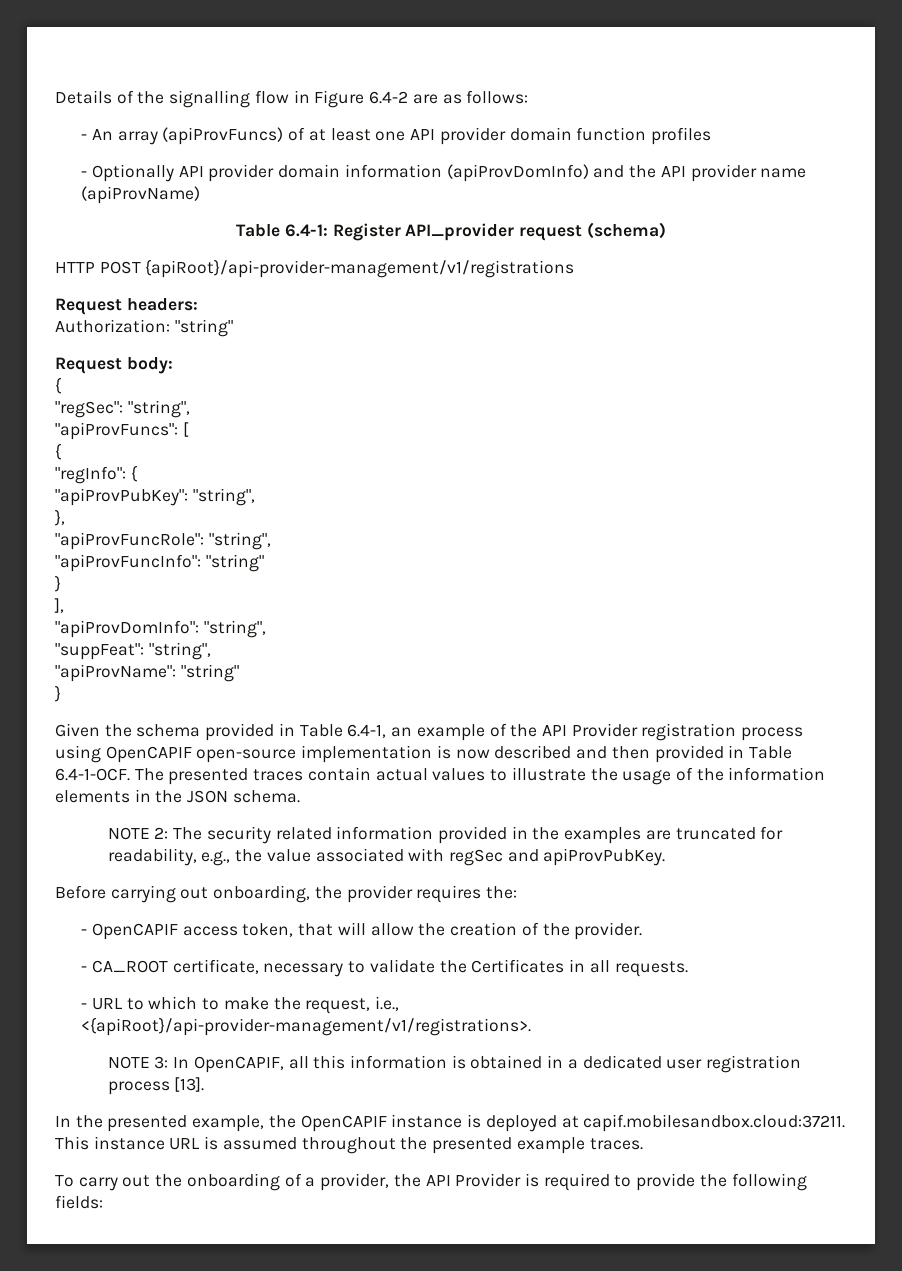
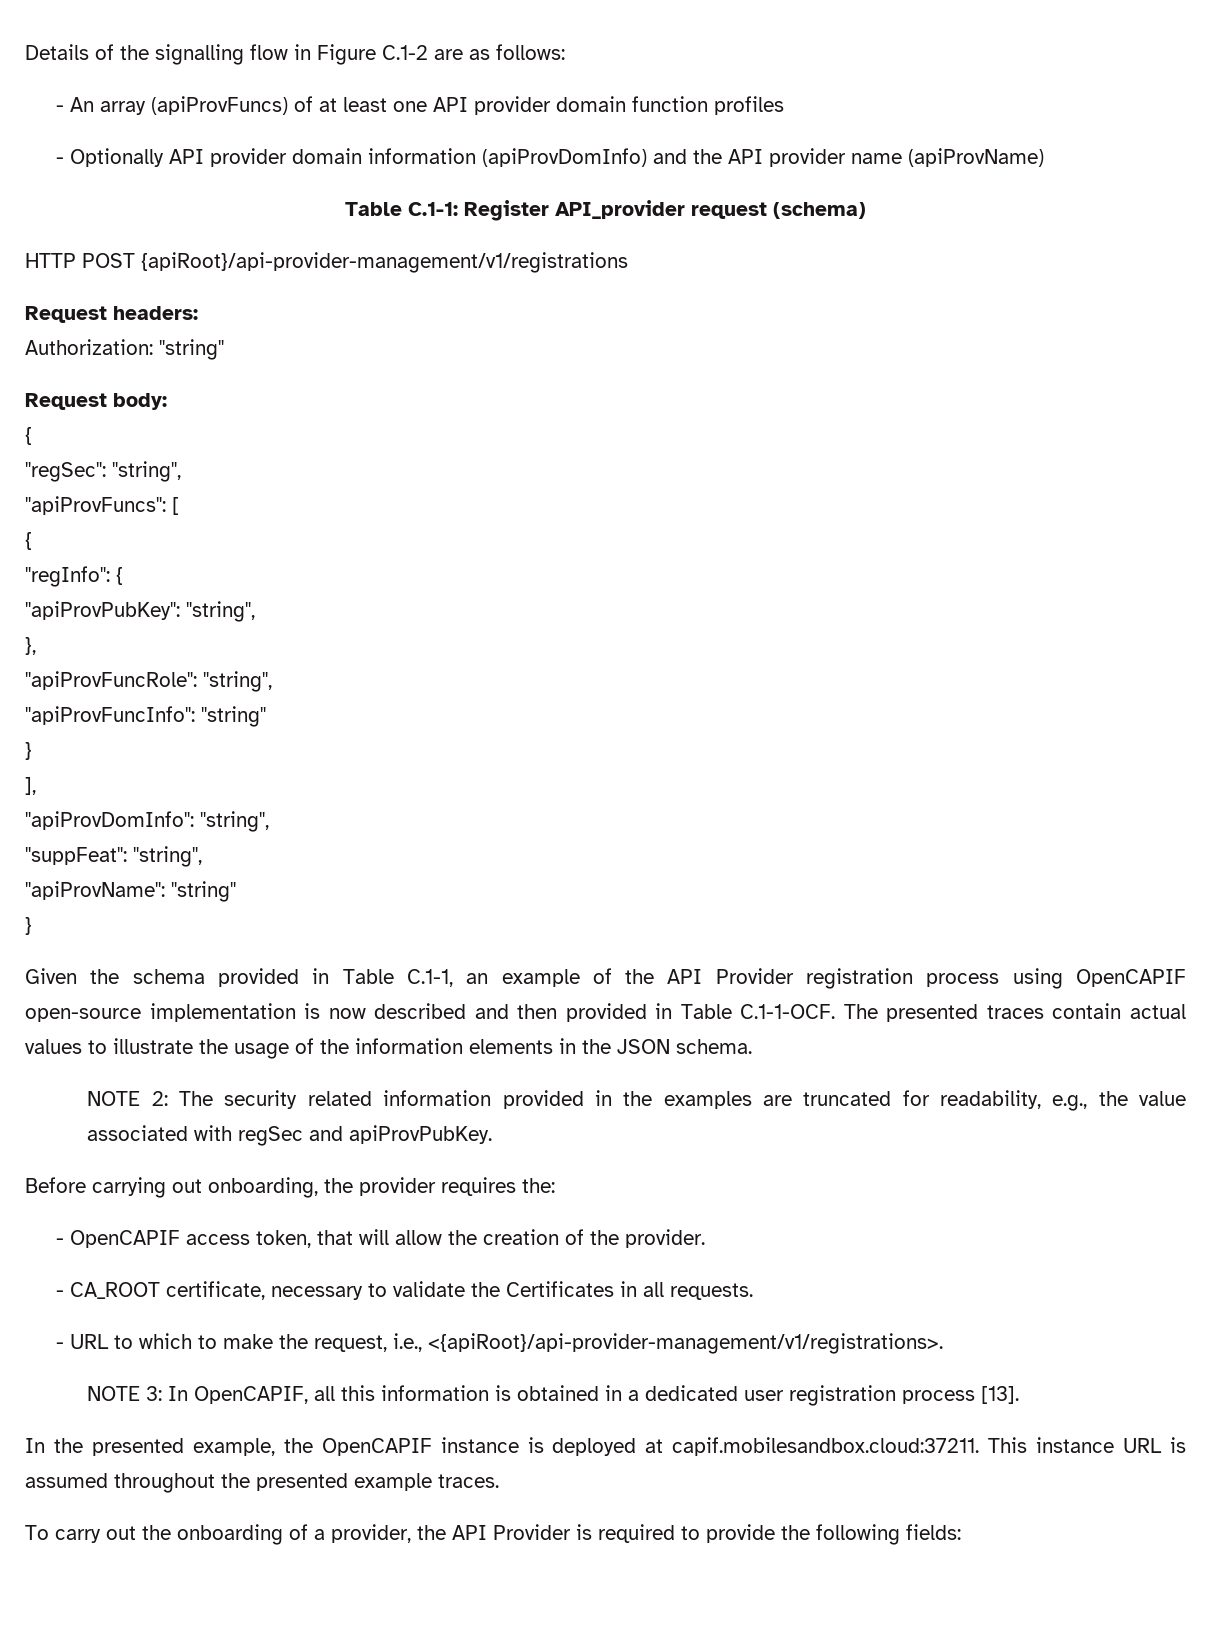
- Details of the signalling flow in Figure 6.4-2 are as follows:
+ Details of the signalling flow in Figure C.1-2 are as follows:
- Table 6.4-1: Register API_provider request (schema)
+ Table C.1-1: Register API_provider request (schema)
- Given the schema provided in Table 6.4-1, an example of the API Provider registration process using OpenCAPIF open-source implementation is now described and then provided in Table 6.4-1-OCF. The presented traces contain actual values to illustrate the usage of the information elements in the JSON schema.
+ Given the schema provided in Table C.1-1, an example of the API Provider registration process using OpenCAPIF open-source implementation is now described and then provided in Table C.1-1-OCF. The presented traces contain actual values to illustrate the usage of the information elements in the JSON schema.

